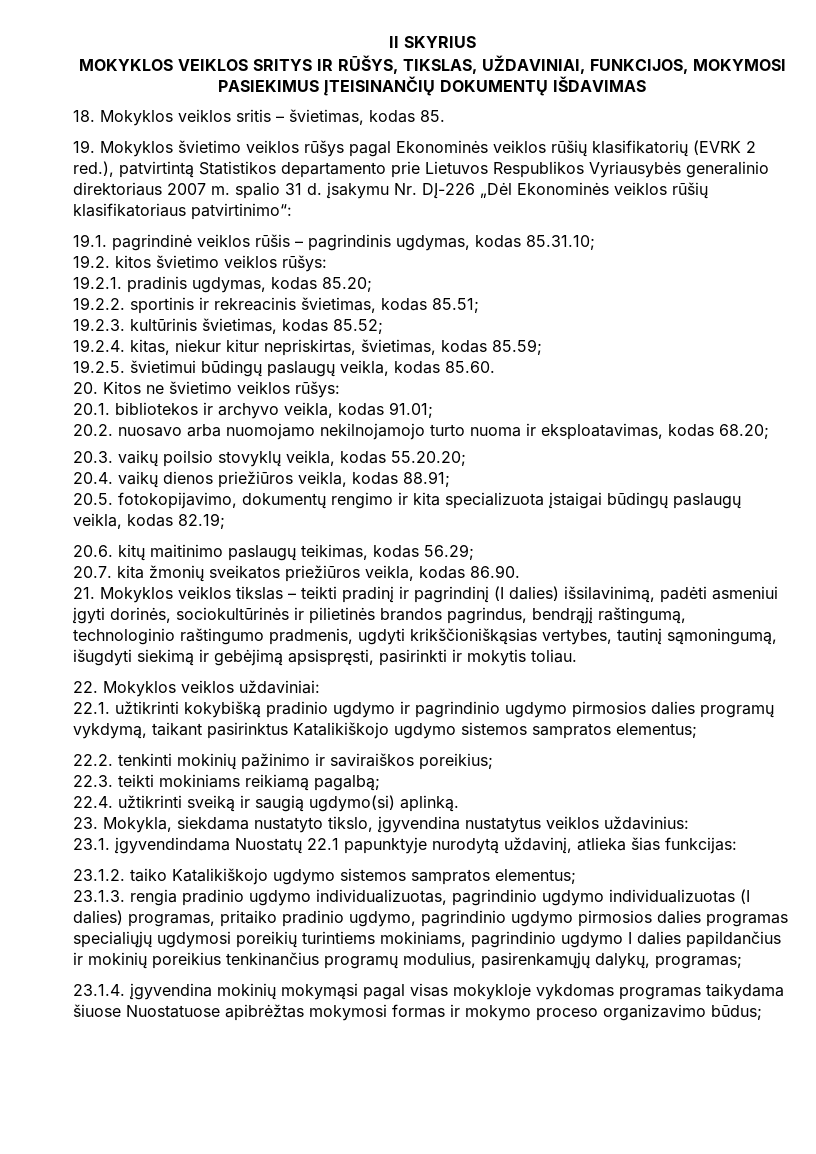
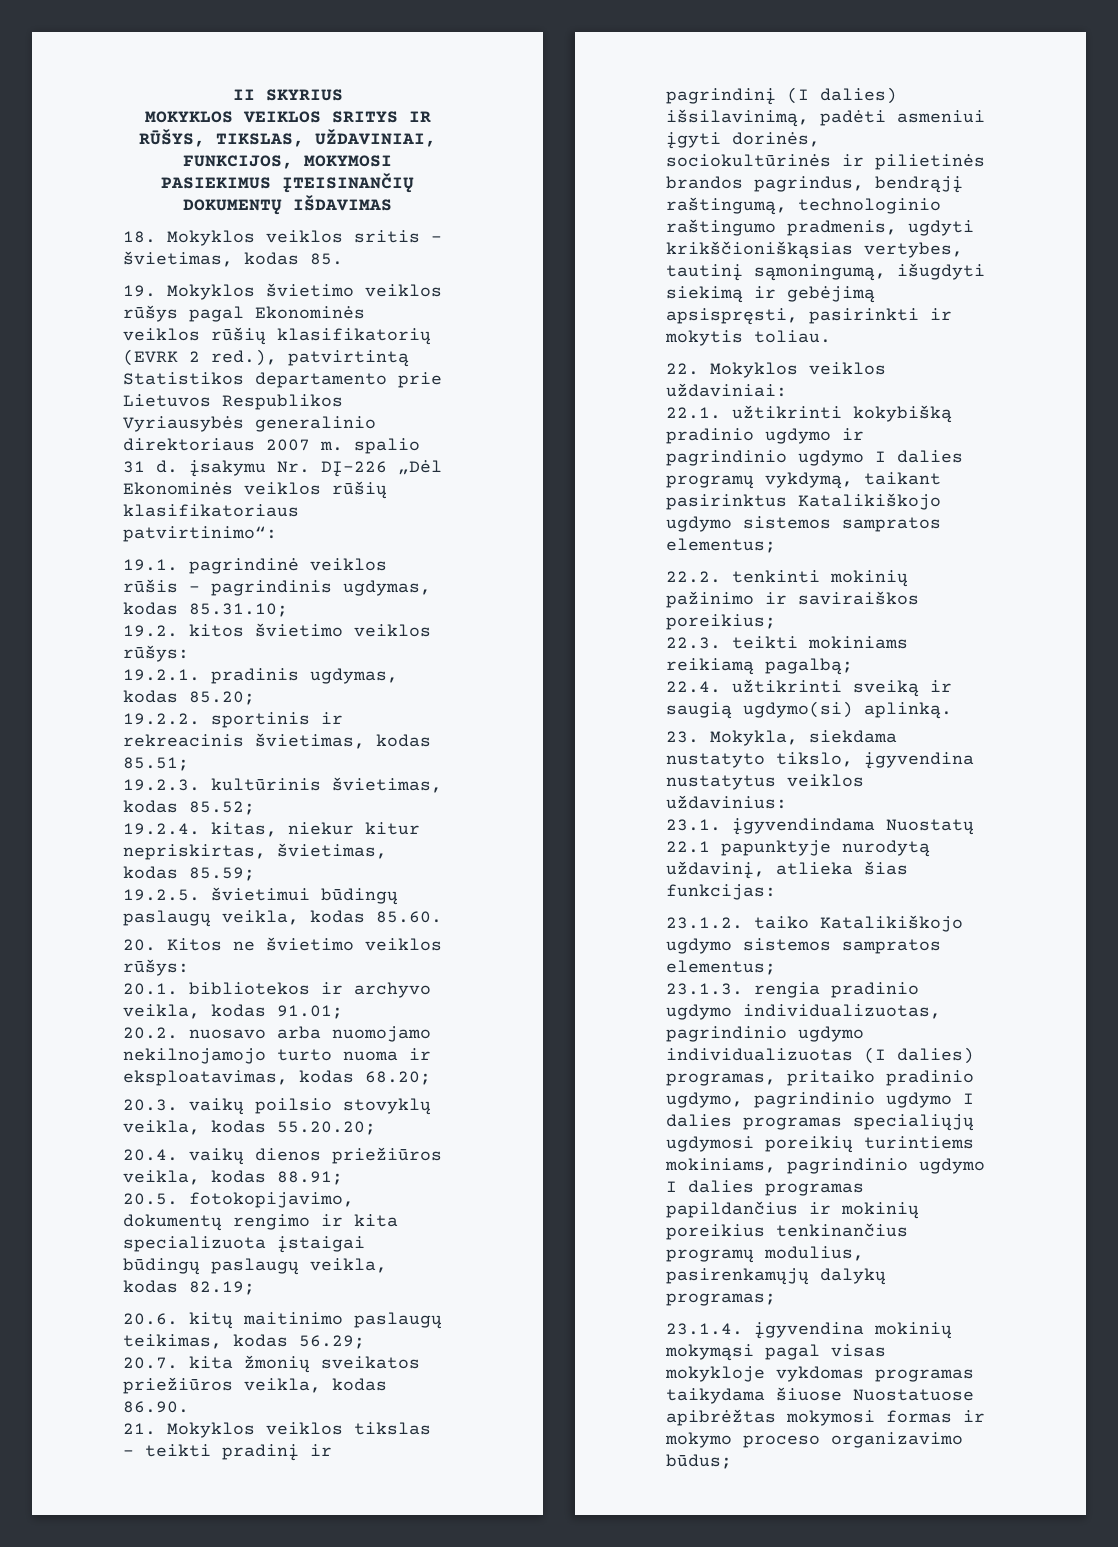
- 22.1. užtikrinti kokybišką pradinio ugdymo ir pagrindinio ugdymo pirmosios dalies programų vykdymą, taikant pasirinktus Katalikiškojo ugdymo sistemos sampratos elementus;
+ 22.1. užtikrinti kokybišką pradinio ugdymo ir pagrindinio ugdymo I dalies programų vykdymą, taikant pasirinktus Katalikiškojo ugdymo sistemos sampratos elementus;
- 23.1.3. rengia pradinio ugdymo individualizuotas, pagrindinio ugdymo individualizuotas (I dalies) programas, pritaiko pradinio ugdymo, pagrindinio ugdymo pirmosios dalies programas specialiųjų ugdymosi poreikių turintiems mokiniams, pagrindinio ugdymo I dalies papildančius ir mokinių poreikius tenkinančius programų modulius, pasirenkamųjų dalykų, programas;
+ 23.1.3. rengia pradinio ugdymo individualizuotas, pagrindinio ugdymo individualizuotas (I dalies) programas, pritaiko pradinio ugdymo, pagrindinio ugdymo I dalies programas specialiųjų ugdymosi poreikių turintiems mokiniams, pagrindinio ugdymo I dalies programas papildančius ir mokinių poreikius tenkinančius programų modulius, pasirenkamųjų dalykų programas;

